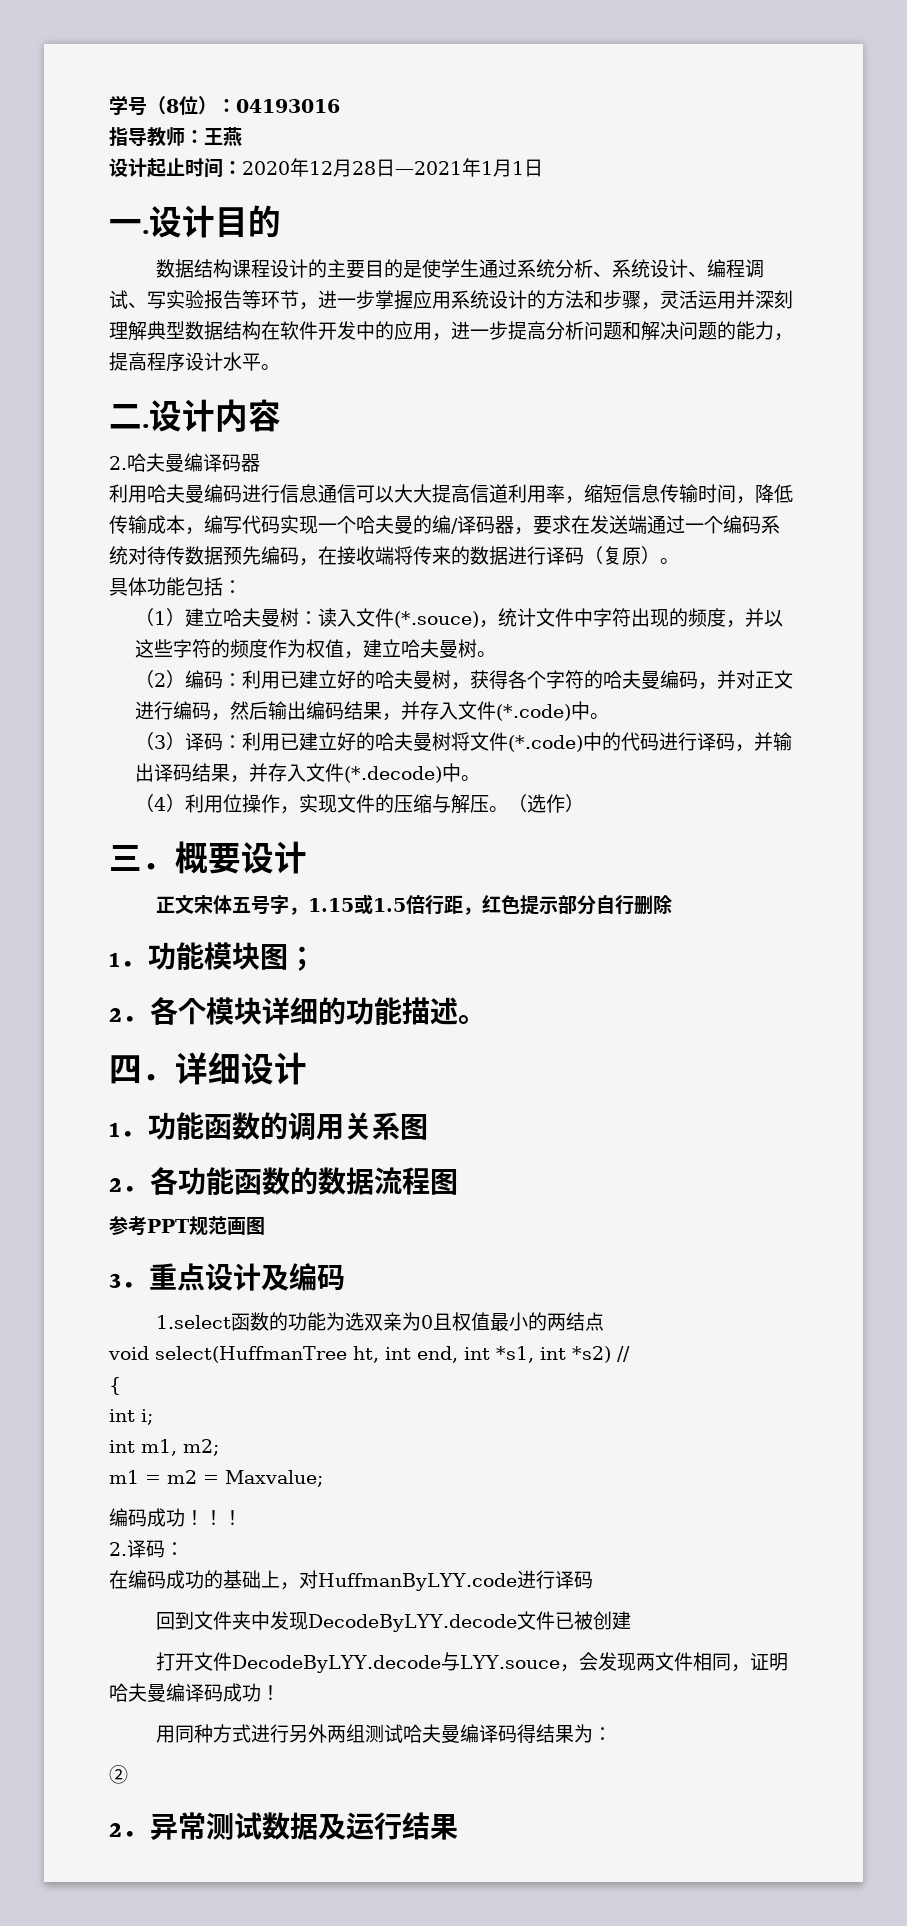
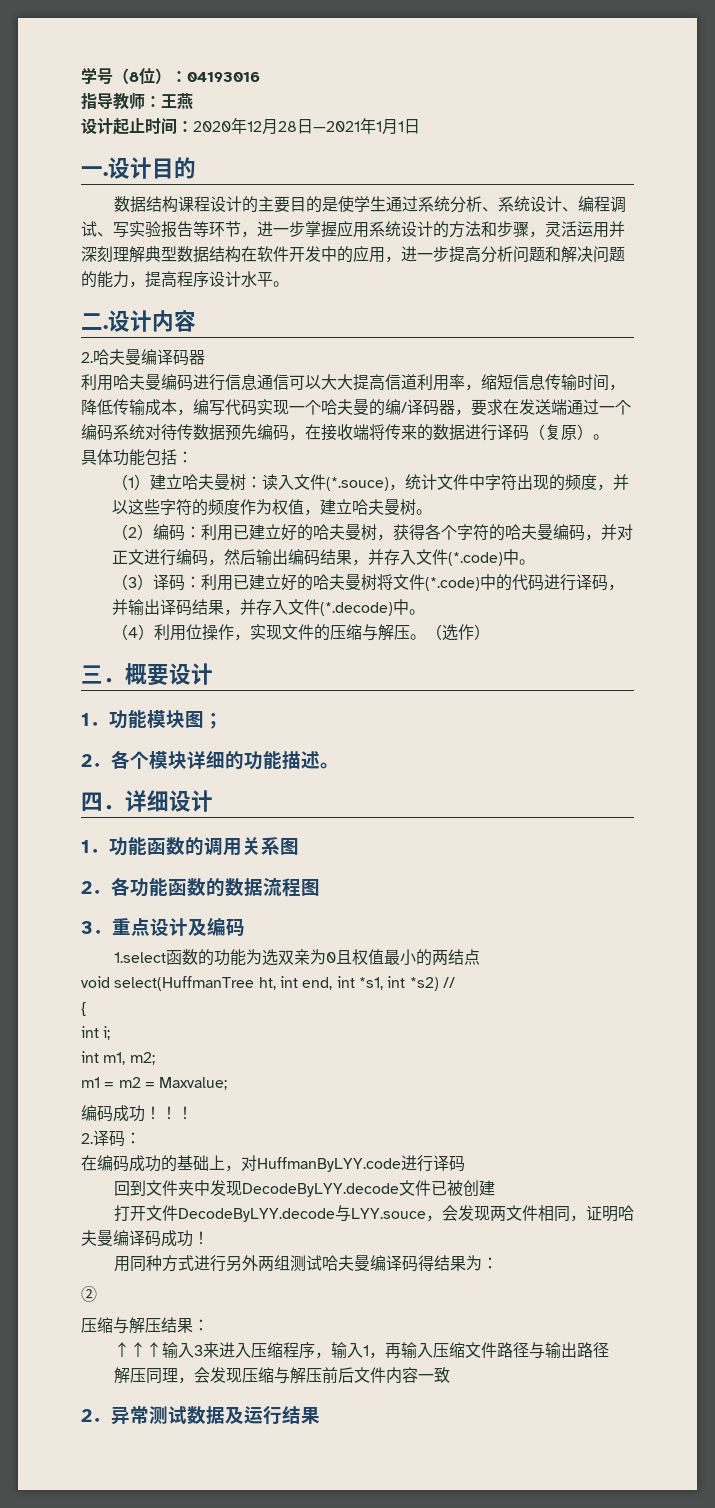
- 正文宋体五号字，1.15或1.5倍行距，红色提示部分自行删除
- 参考PPT规范画图
+ 压缩与解压结果：
+ ↑↑↑输入3来进入压缩程序，输入1，再输入压缩文件路径与输出路径
+ 解压同理，会发现压缩与解压前后文件内容一致

